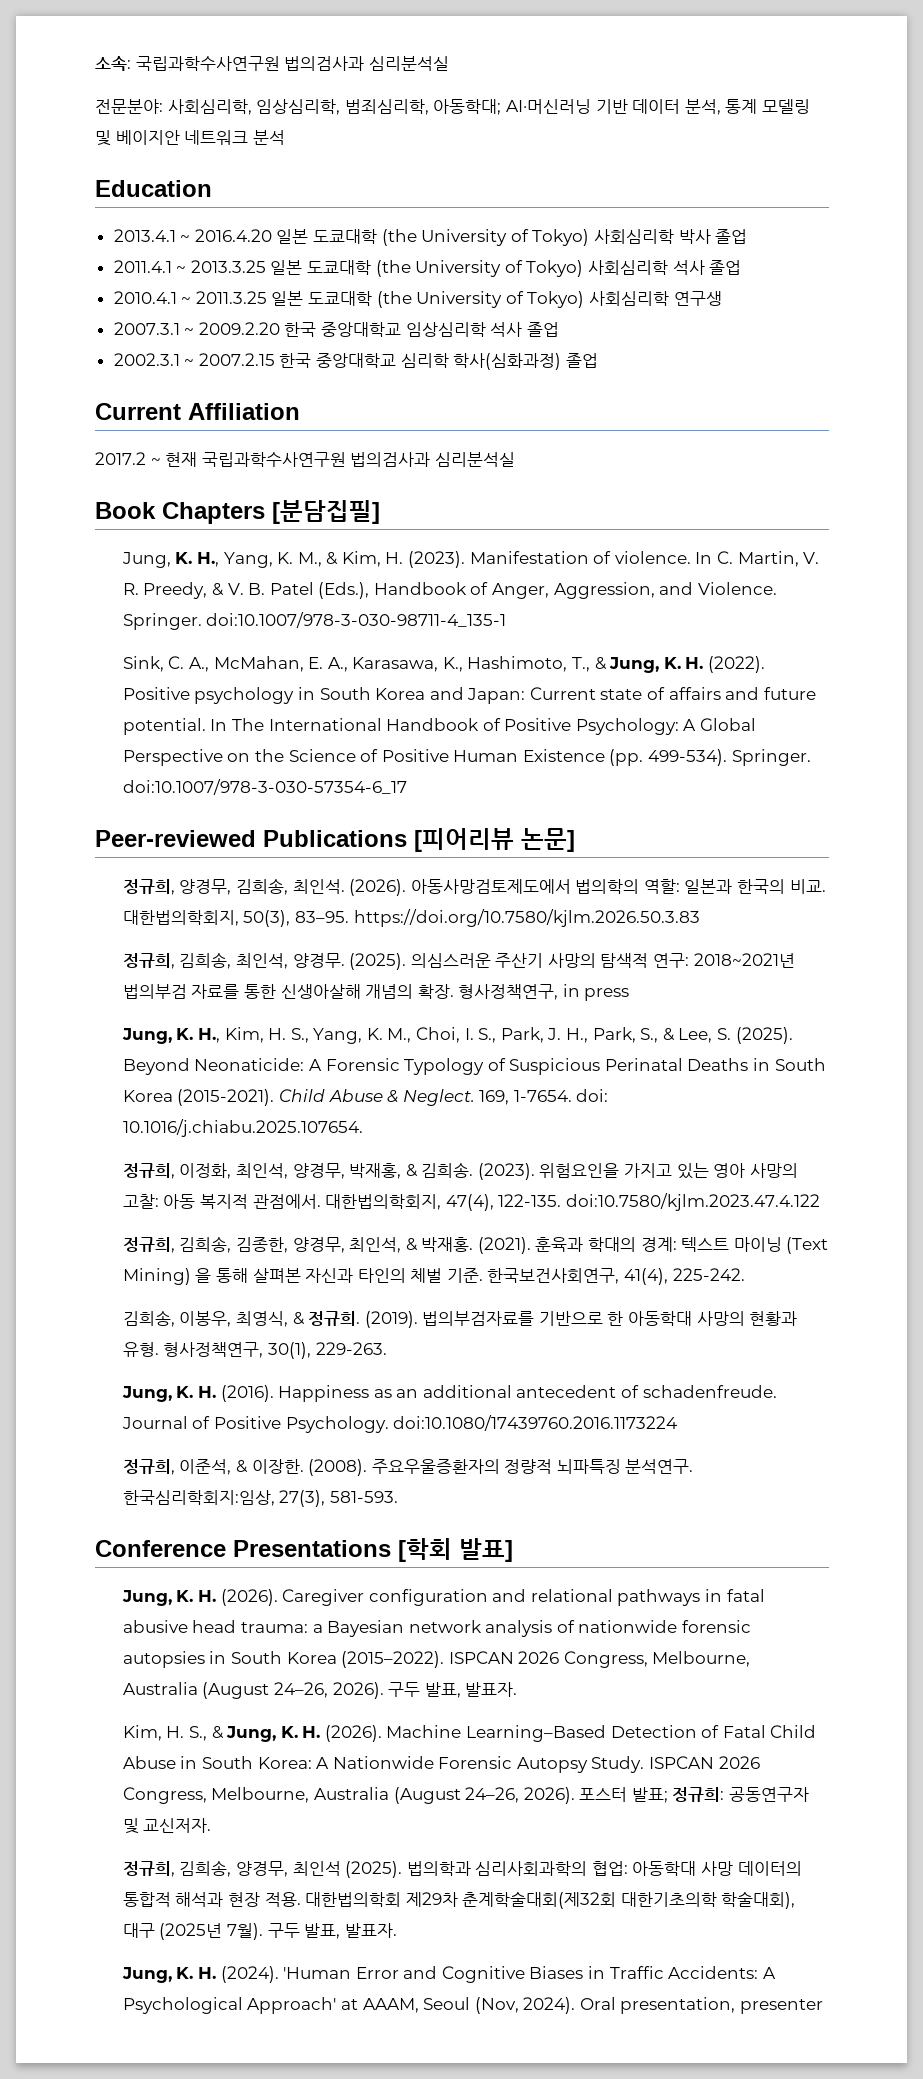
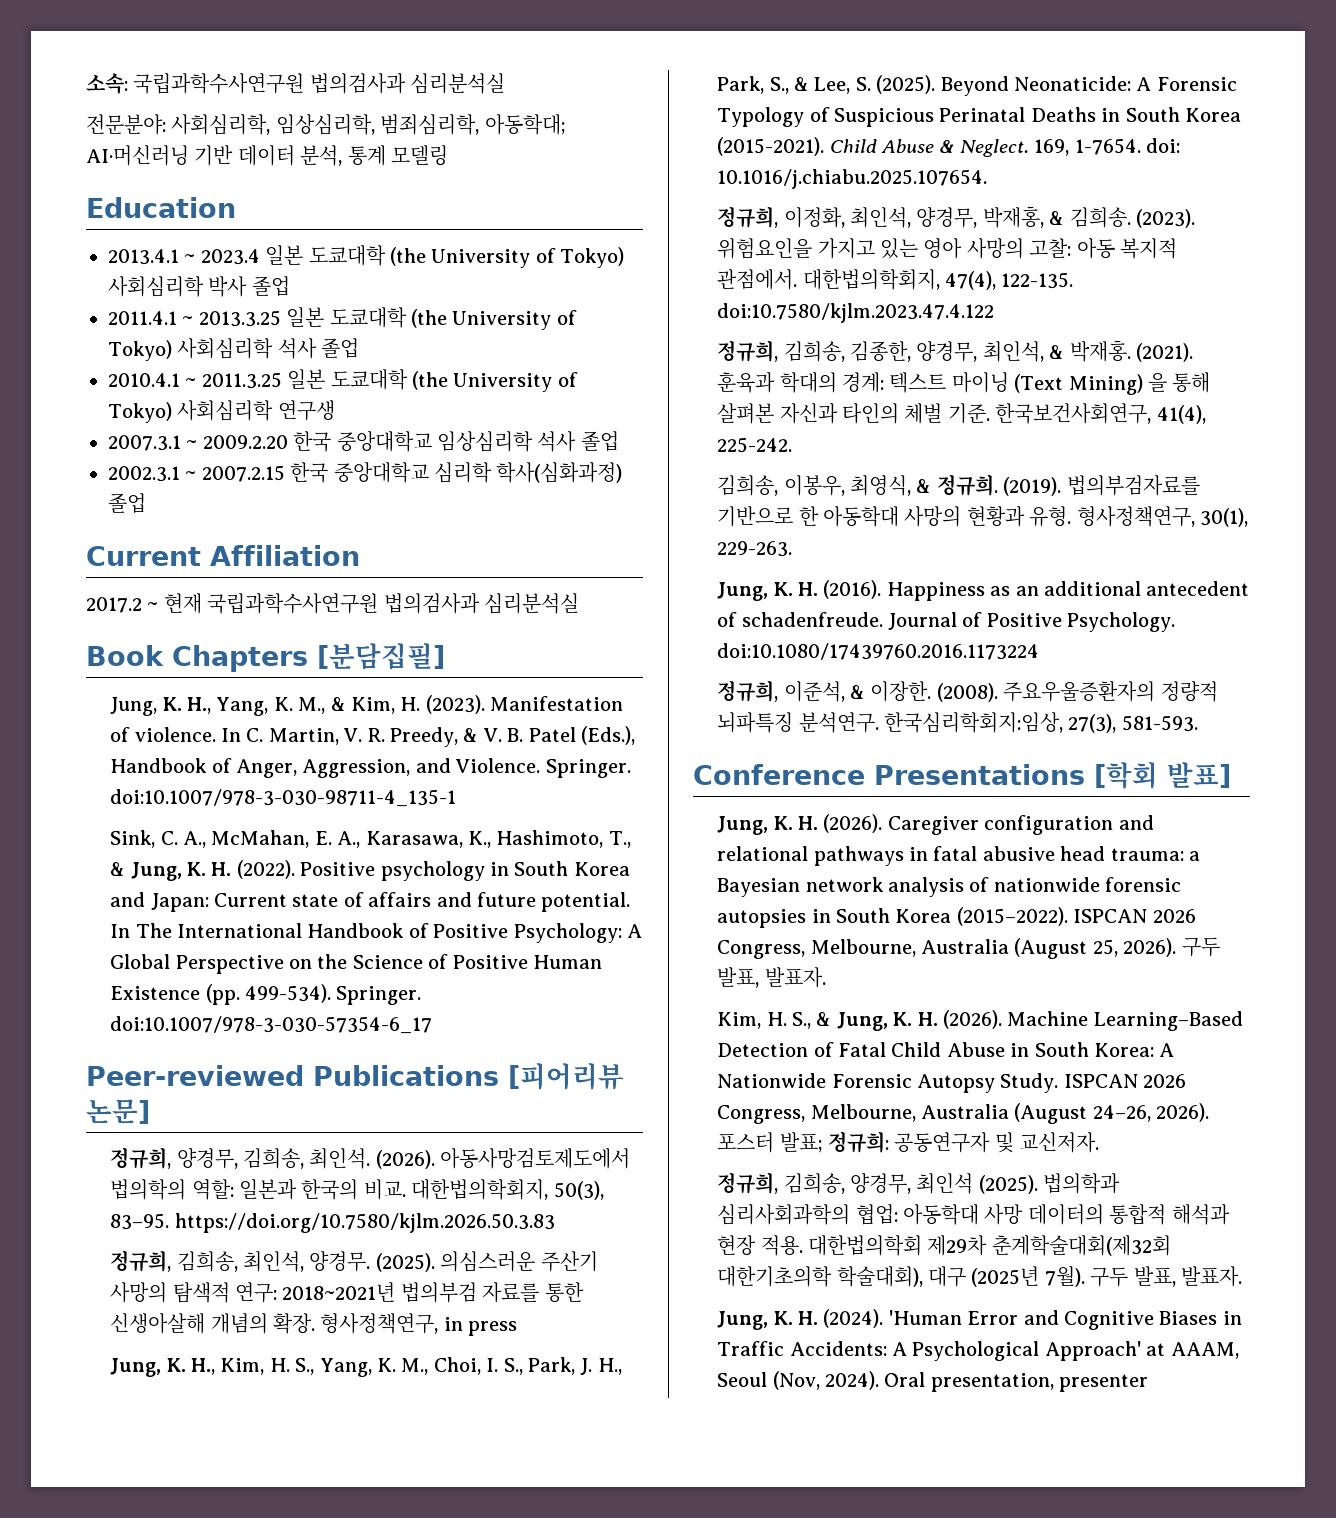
- 전문분야: 사회심리학, 임상심리학, 범죄심리학, 아동학대; AI·머신러닝 기반 데이터 분석, 통계 모델링 및 베이지안 네트워크 분석
+ 전문분야: 사회심리학, 임상심리학, 범죄심리학, 아동학대; AI·머신러닝 기반 데이터 분석, 통계 모델링
- 2013.4.1 ~ 2016.4.20 일본 도쿄대학 (the University of Tokyo) 사회심리학 박사 졸업
+ 2013.4.1 ~ 2023.4 일본 도쿄대학 (the University of Tokyo) 사회심리학 박사 졸업
- Caregiver configuration and relational pathways in fatal abusive head trauma: a Bayesian network analysis of nationwide forensic autopsies in South Korea (2015–2022). ISPCAN 2026 Congress, Melbourne, Australia (August 24–26, 2026).
+ Caregiver configuration and relational pathways in fatal abusive head trauma: a Bayesian network analysis of nationwide forensic autopsies in South Korea (2015–2022). ISPCAN 2026 Congress, Melbourne, Australia (August 25, 2026).

